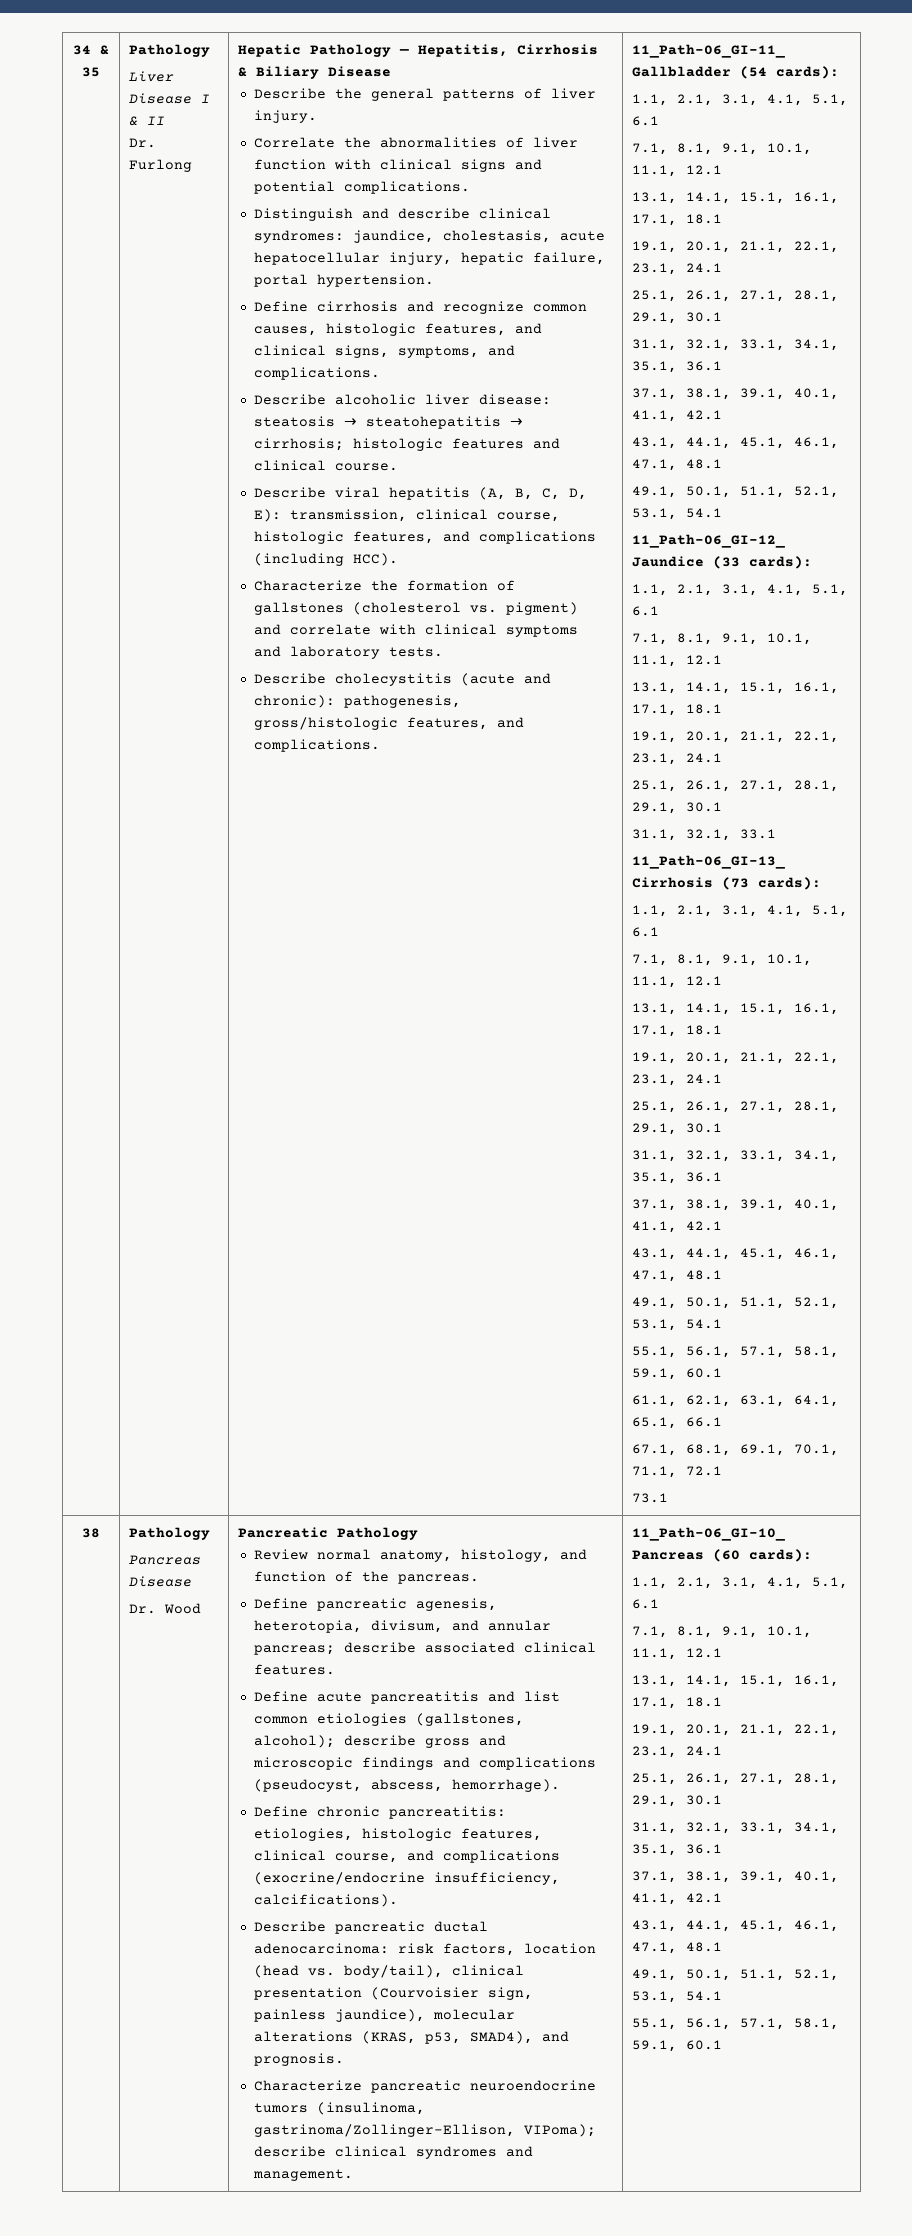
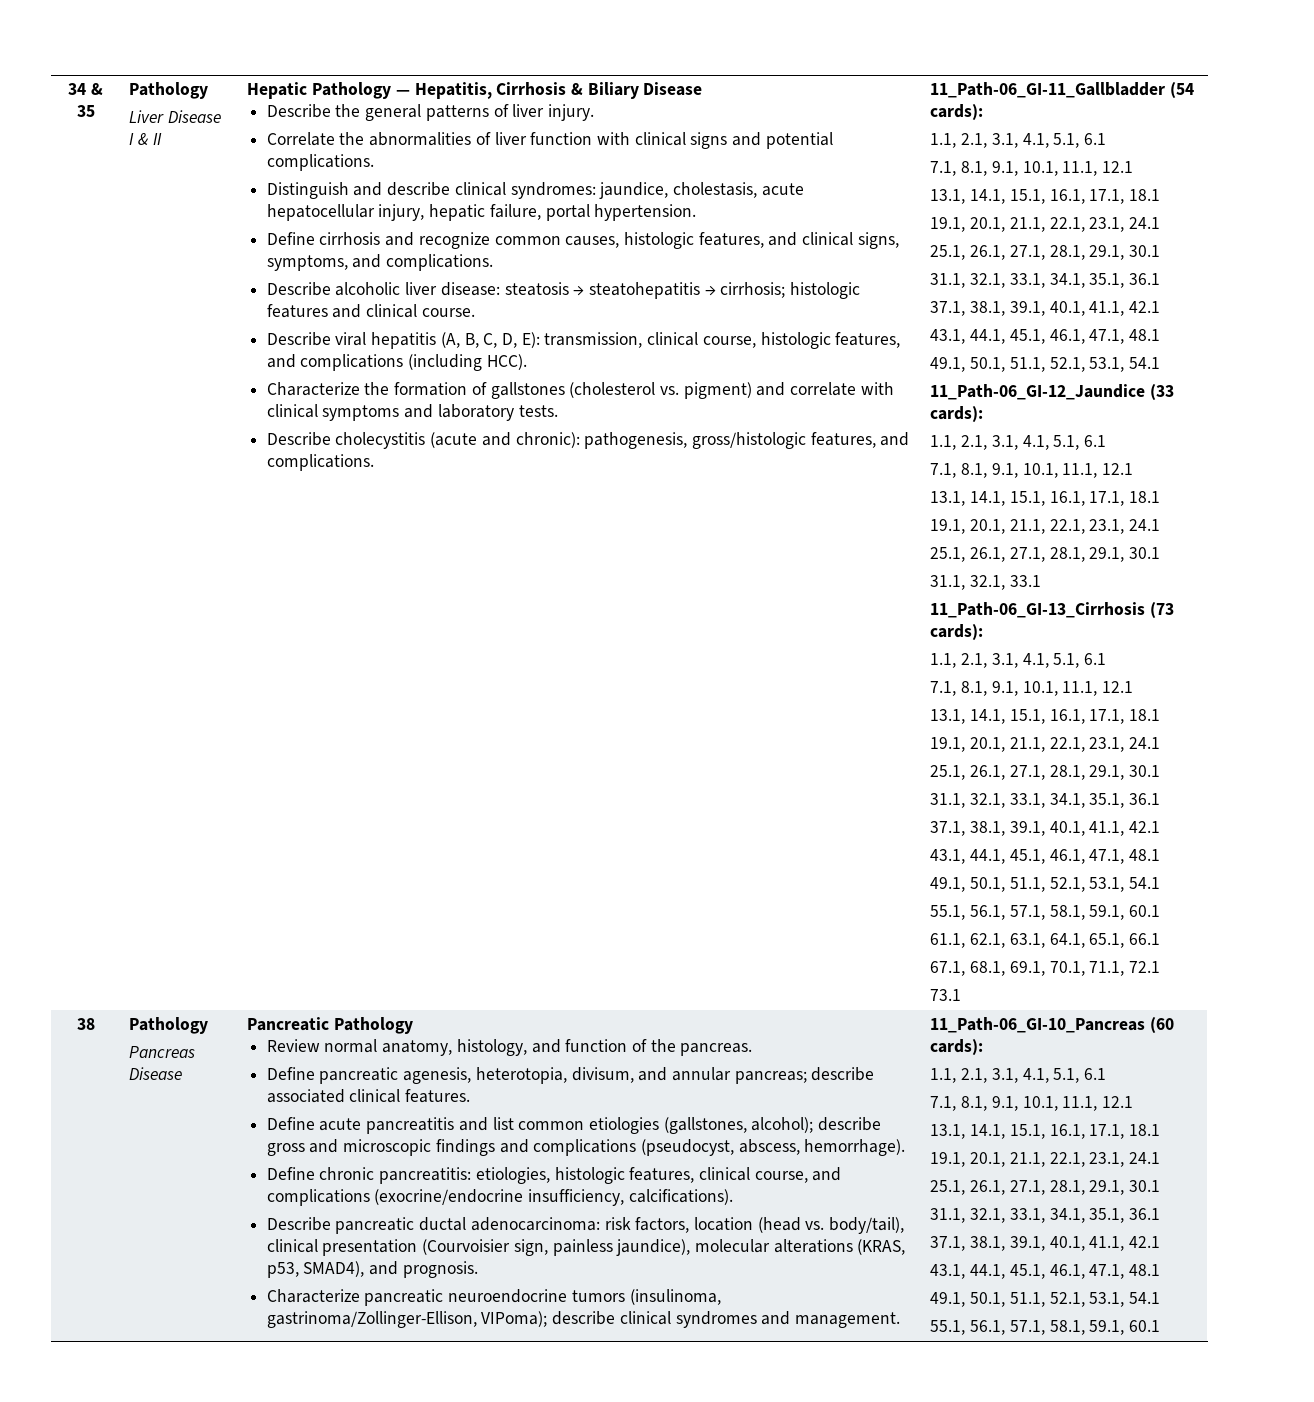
- Dr. Furlong
- Dr. Wood

